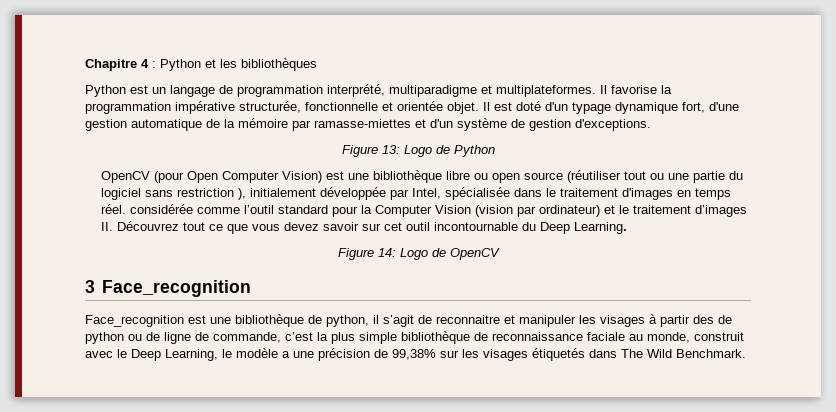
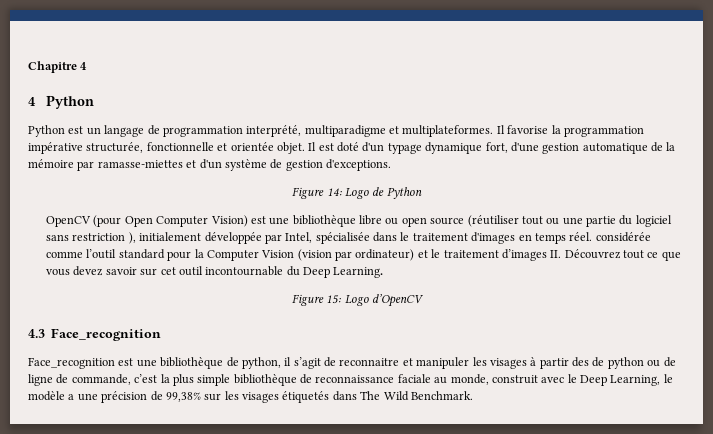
- Chapitre 4 : Python et les bibliothèques
+ Chapitre 4
+ 4 Python
- Figure 13: Logo de Python
+ Figure 14: Logo de Python
- Figure 14: Logo de OpenCV
- 3 Face_recognition
+ Figure 15: Logo d’OpenCV
+ 4.3 Face_recognition

